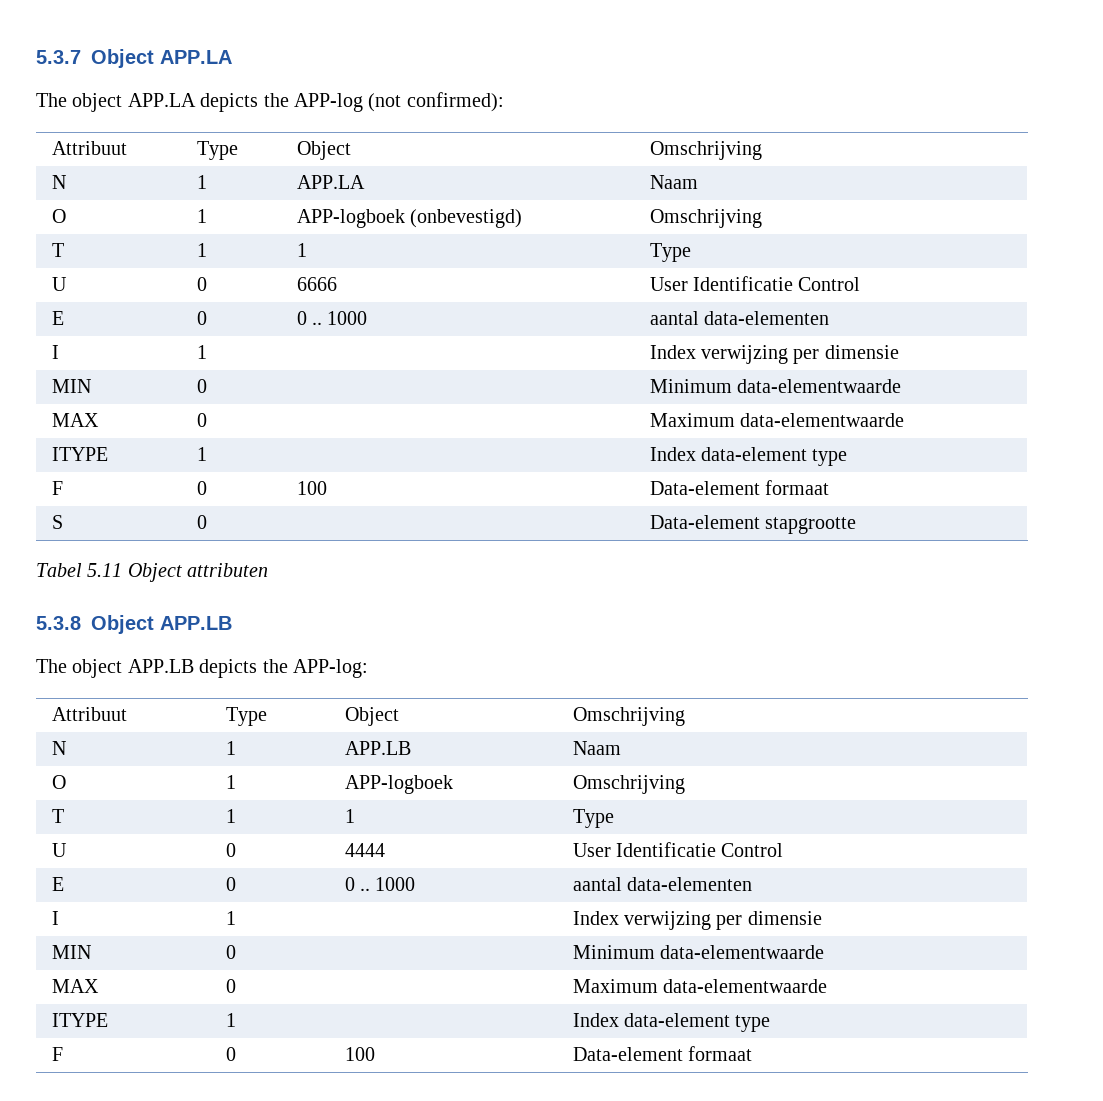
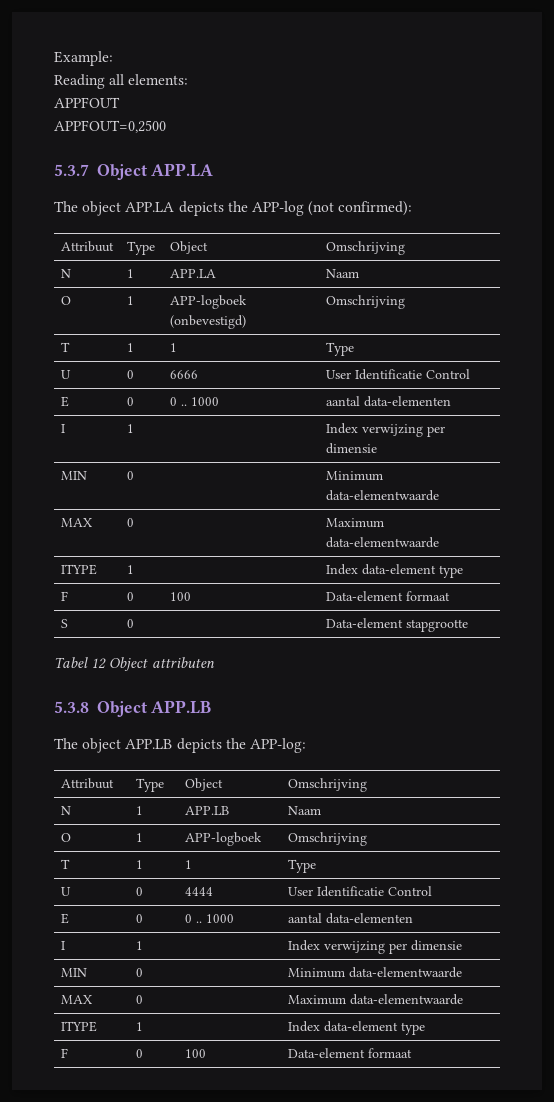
+ Example:
+ Reading all elements:
+ APPFOUT
+ APPFOUT=0,2500
- Tabel 5.11 Object attributen
+ Tabel 12 Object attributen

